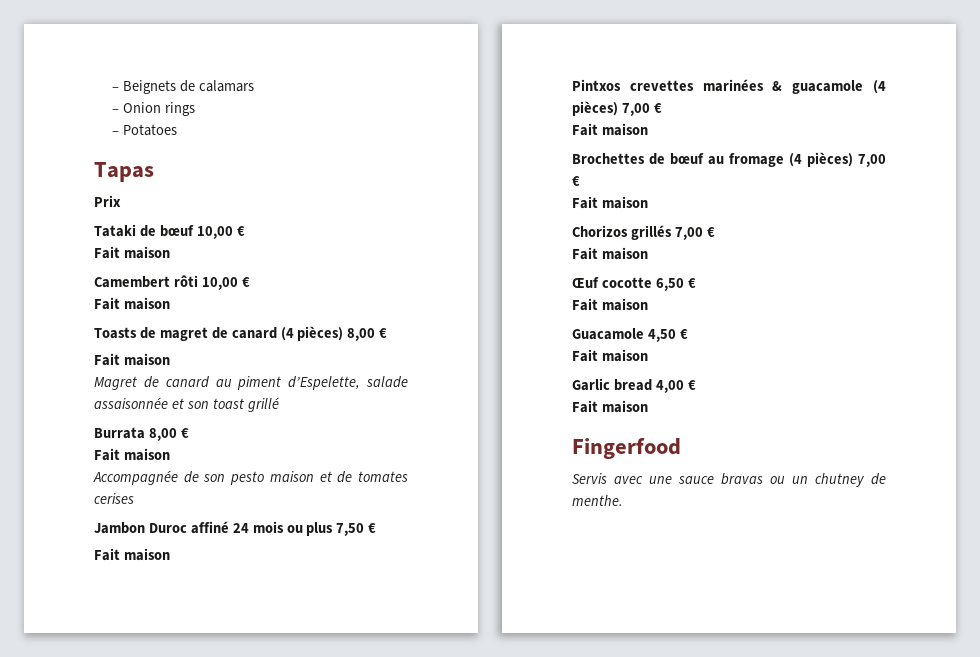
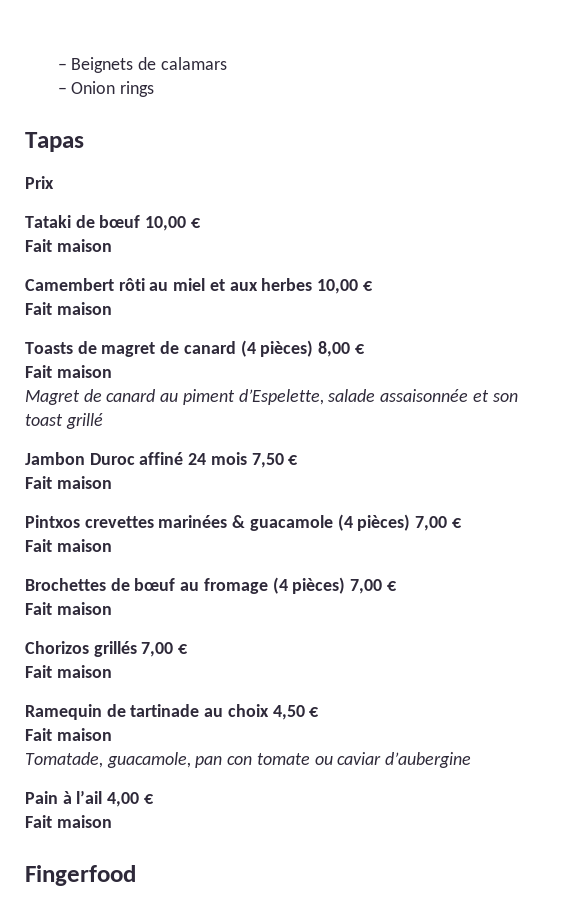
- – Potatoes
- Camembert rôti 10,00 €
+ Camembert rôti au miel et aux herbes 10,00 €
- Burrata 8,00 €
- Fait maison
- Accompagnée de son pesto maison et de tomates cerises
- Jambon Duroc affiné 24 mois ou plus 7,50 €
+ Jambon Duroc affiné 24 mois 7,50 €
- Œuf cocotte 6,50 €
+ Ramequin de tartinade au choix 4,50 €
  Fait maison
- Guacamole 4,50 €
- Fait maison
- Garlic bread 4,00 €
+ Tomatade, guacamole, pan con tomate ou caviar d’aubergine
+ Pain à l’ail 4,00 €
- Servis avec une sauce bravas ou un chutney de menthe.

